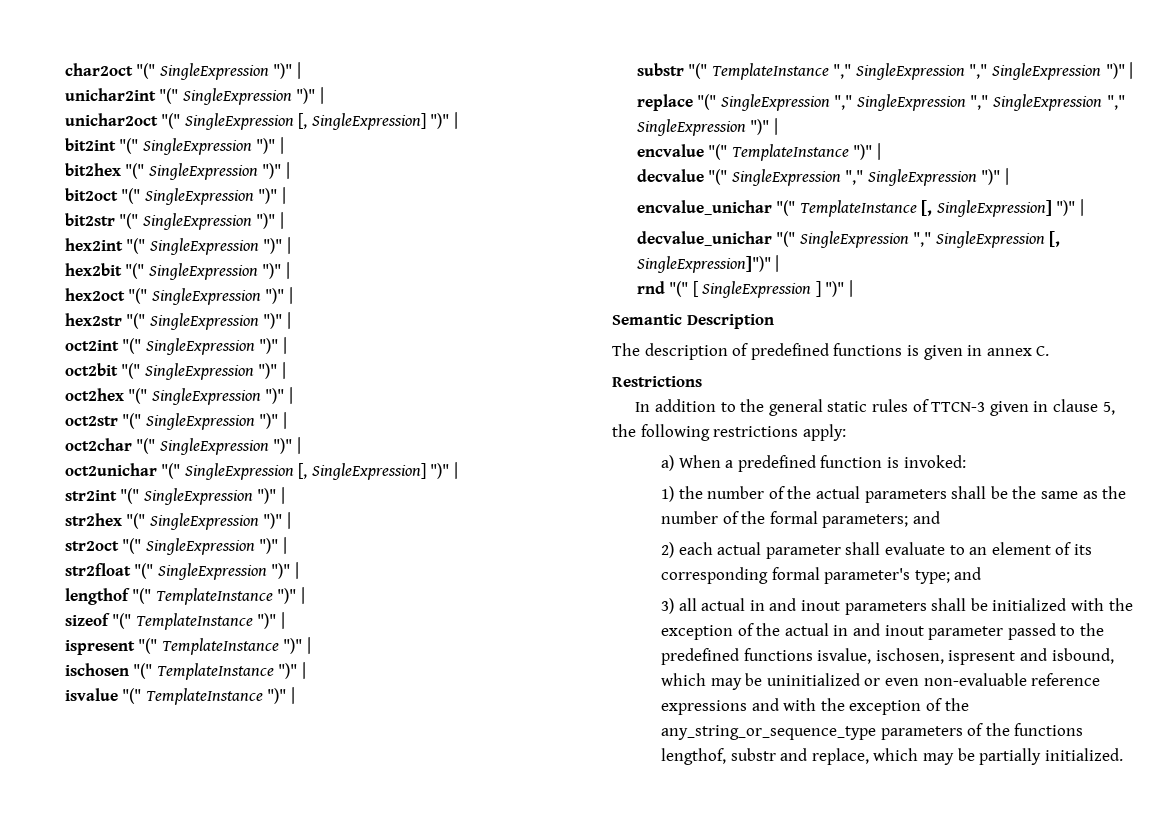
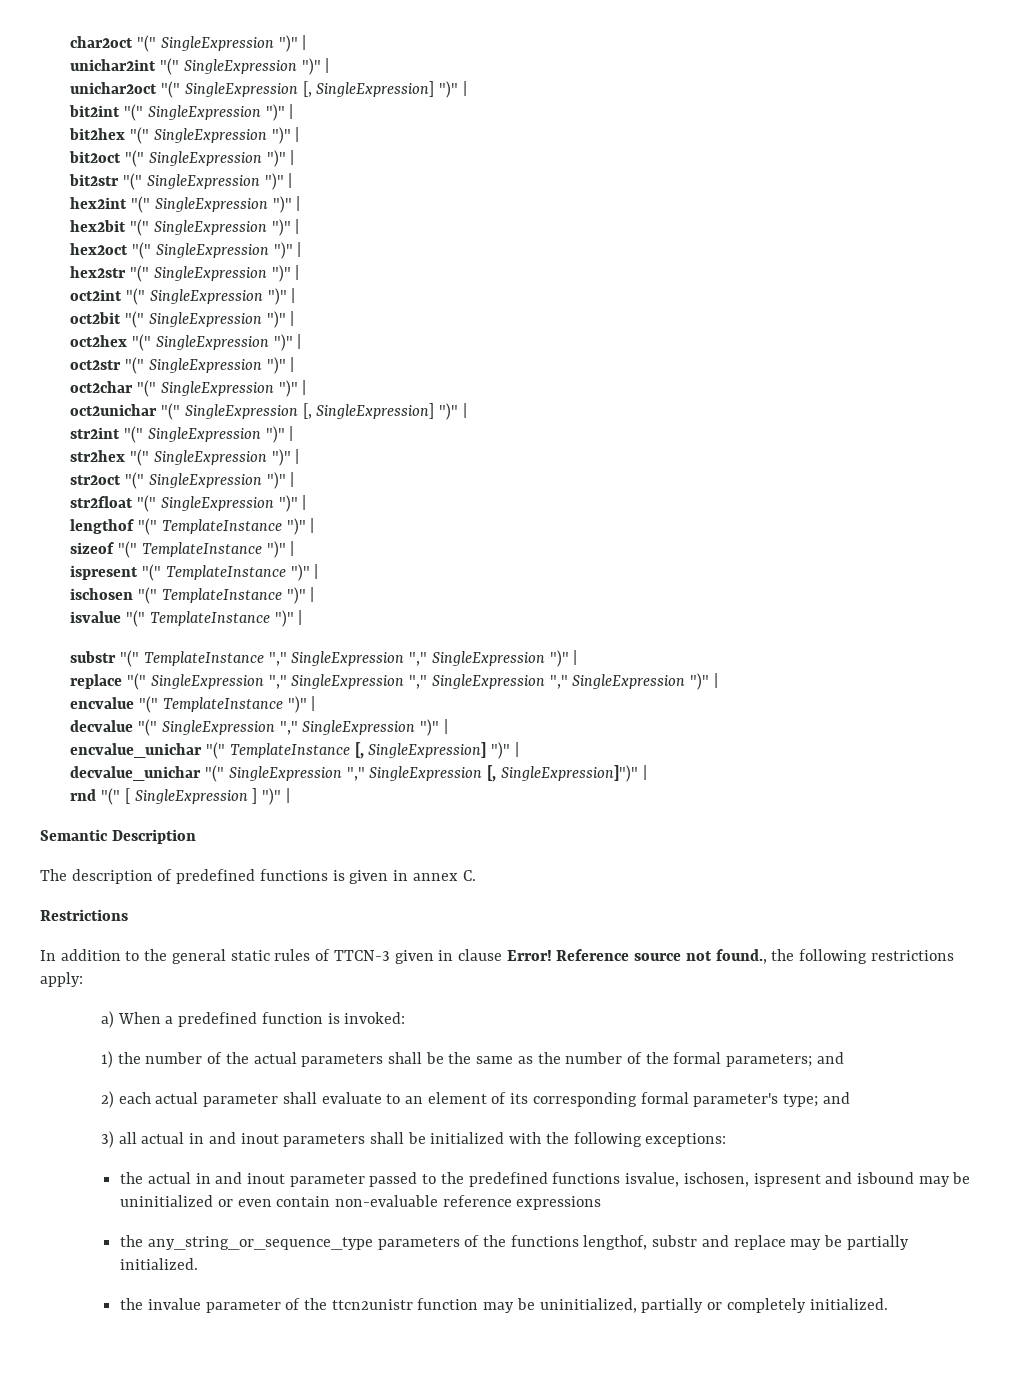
- In addition to the general static rules of TTCN-3 given in clause 5, the following restrictions apply:
+ In addition to the general static rules of TTCN-3 given in clause Error! Reference source not found., the following restrictions apply:
- 3) all actual in and inout parameters shall be initialized with the exception of the actual in and inout parameter passed to the predefined functions isvalue, ischosen, ispresent and isbound, which may be uninitialized or even non-evaluable reference expressions and with the exception of the any_string_or_sequence_type parameters of the functions lengthof, substr and replace, which may be partially initialized.
+ 3) all actual in and inout parameters shall be initialized with the following exceptions:
+ the actual in and inout parameter passed to the predefined functions isvalue, ischosen, ispresent and isbound may be uninitialized or even contain non-evaluable reference expressions
+ the any_string_or_sequence_type parameters of the functions lengthof, substr and replace may be partially initialized.
+ the invalue parameter of the ttcn2unistr function may be uninitialized, partially or completely initialized.

